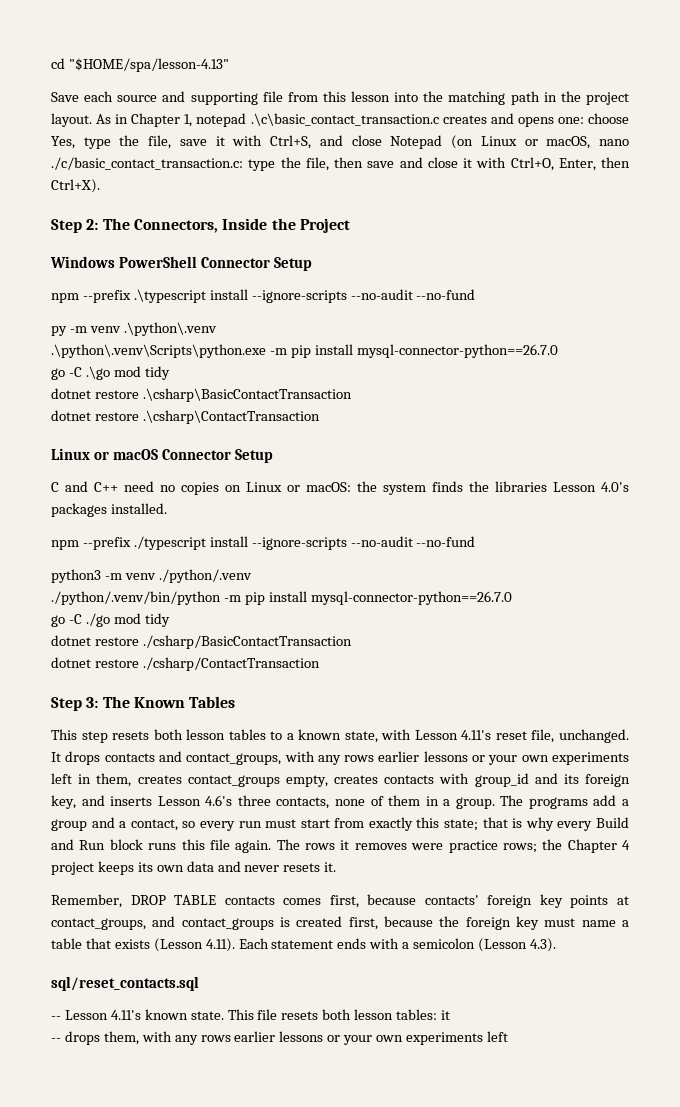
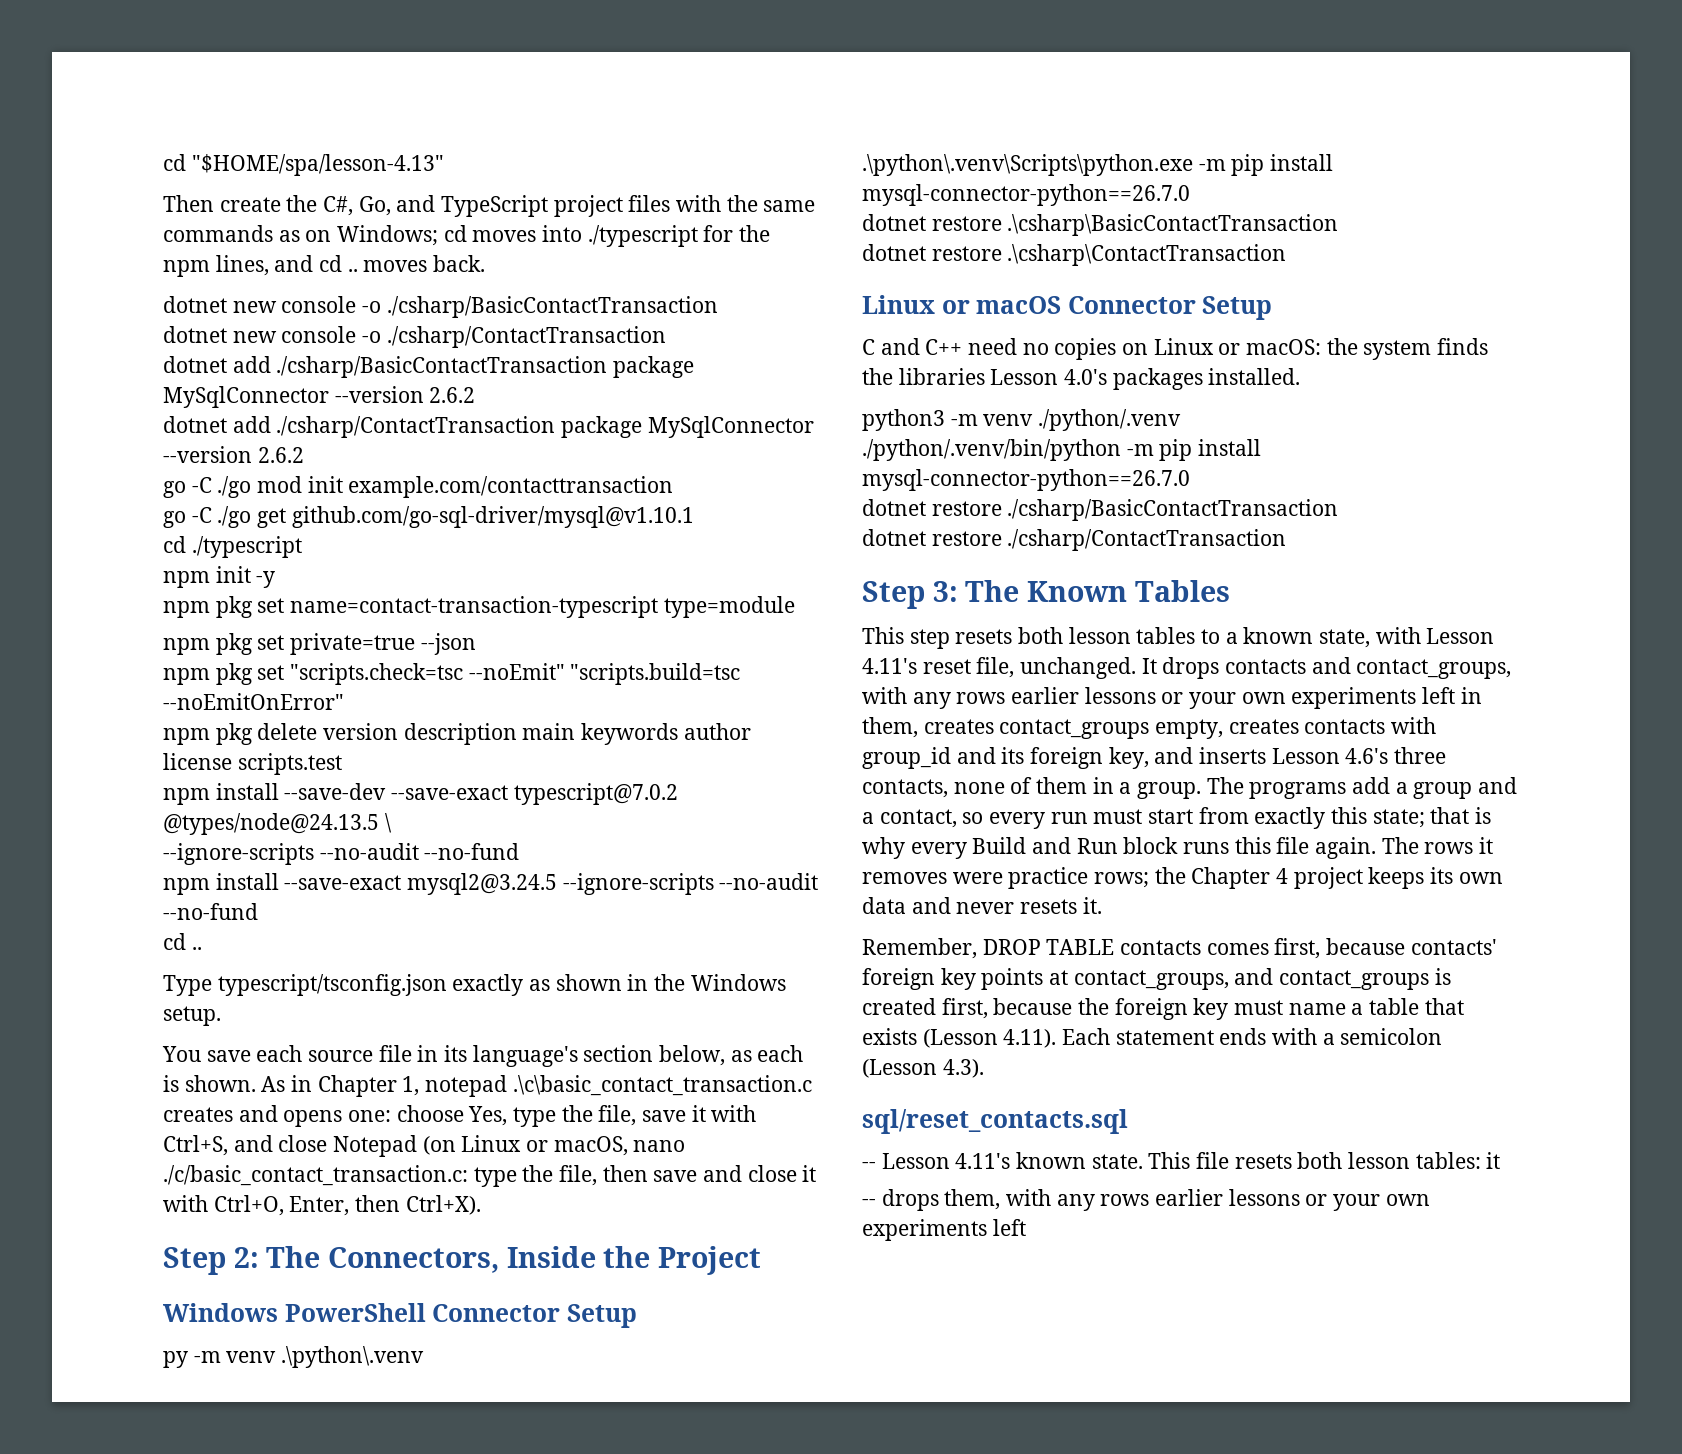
- Save each source and supporting file from this lesson into the matching path in the project layout.
+ Then create the C#, Go, and TypeScript project files with the same commands as on Windows; cd moves into ./typescript for the npm lines, and cd .. moves back.
+ dotnet new console -o ./csharp/BasicContactTransaction
+ dotnet new console -o ./csharp/ContactTransaction
+ dotnet add ./csharp/BasicContactTransaction package MySqlConnector --version 2.6.2
+ dotnet add ./csharp/ContactTransaction package MySqlConnector --version 2.6.2
+ go -C ./go mod init example.com/contacttransaction
+ go -C ./go get github.com/go-sql-driver/mysql@v1.10.1
+ cd ./typescript
+ npm init -y
+ npm pkg set name=contact-transaction-typescript type=module
+ npm pkg set private=true --json
+ npm pkg set "scripts.check=tsc --noEmit" "scripts.build=tsc --noEmitOnError"
+ npm pkg delete version description main keywords author license scripts.test
+ npm install --save-dev --save-exact typescript@7.0.2 @types/node@24.13.5 \
+ --ignore-scripts --no-audit --no-fund
+ npm install --save-exact mysql2@3.24.5 --ignore-scripts --no-audit --no-fund
+ cd ..
+ Type typescript/tsconfig.json exactly as shown in the Windows setup.
+ You save each source file in its language's section below, as each is shown.
- npm --prefix .\typescript install --ignore-scripts --no-audit --no-fund
- go -C .\go mod tidy
- npm --prefix ./typescript install --ignore-scripts --no-audit --no-fund
- go -C ./go mod tidy

